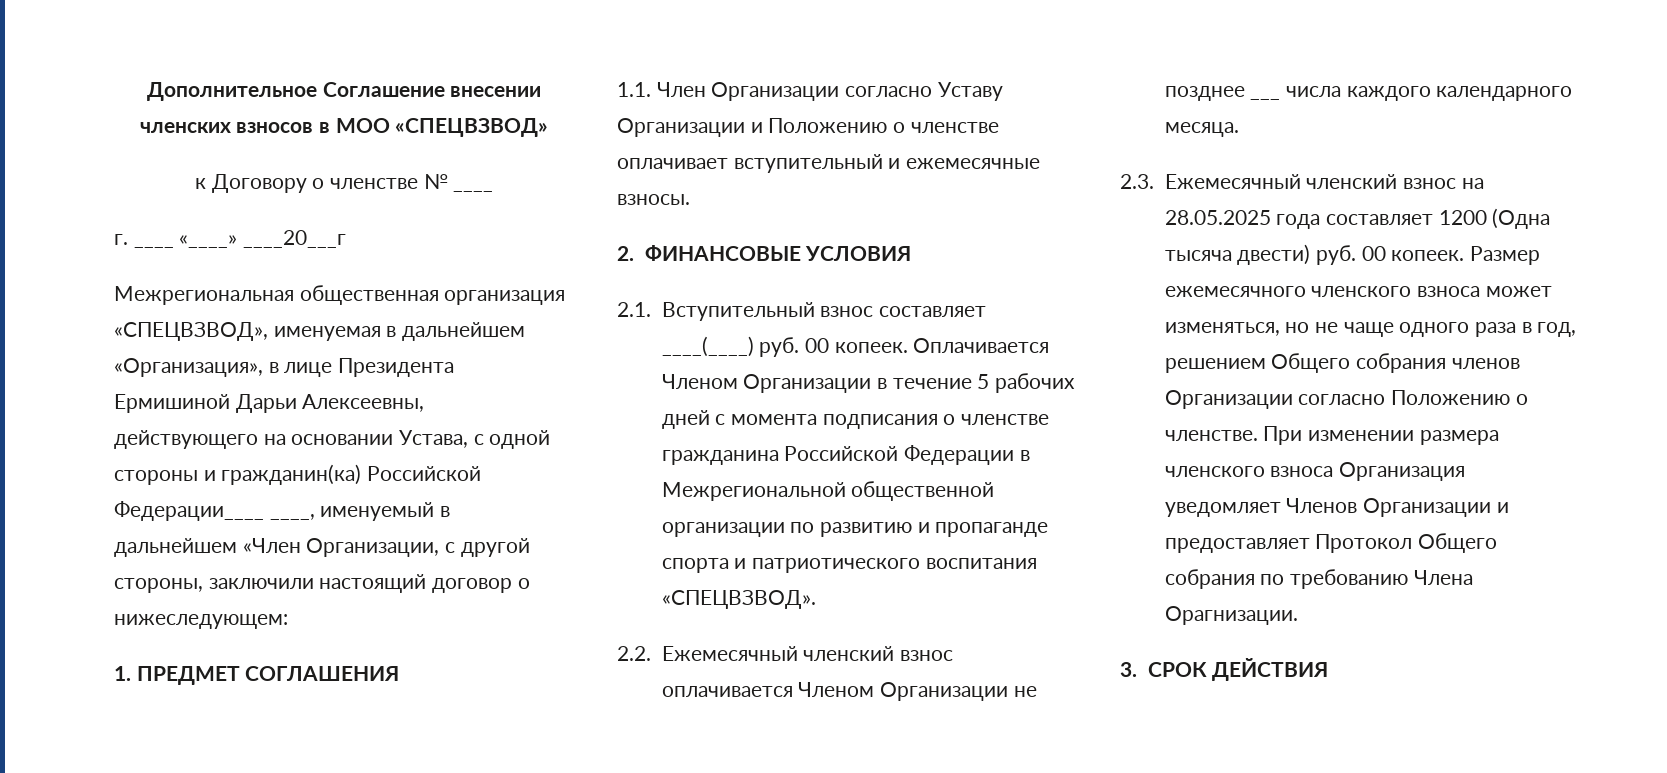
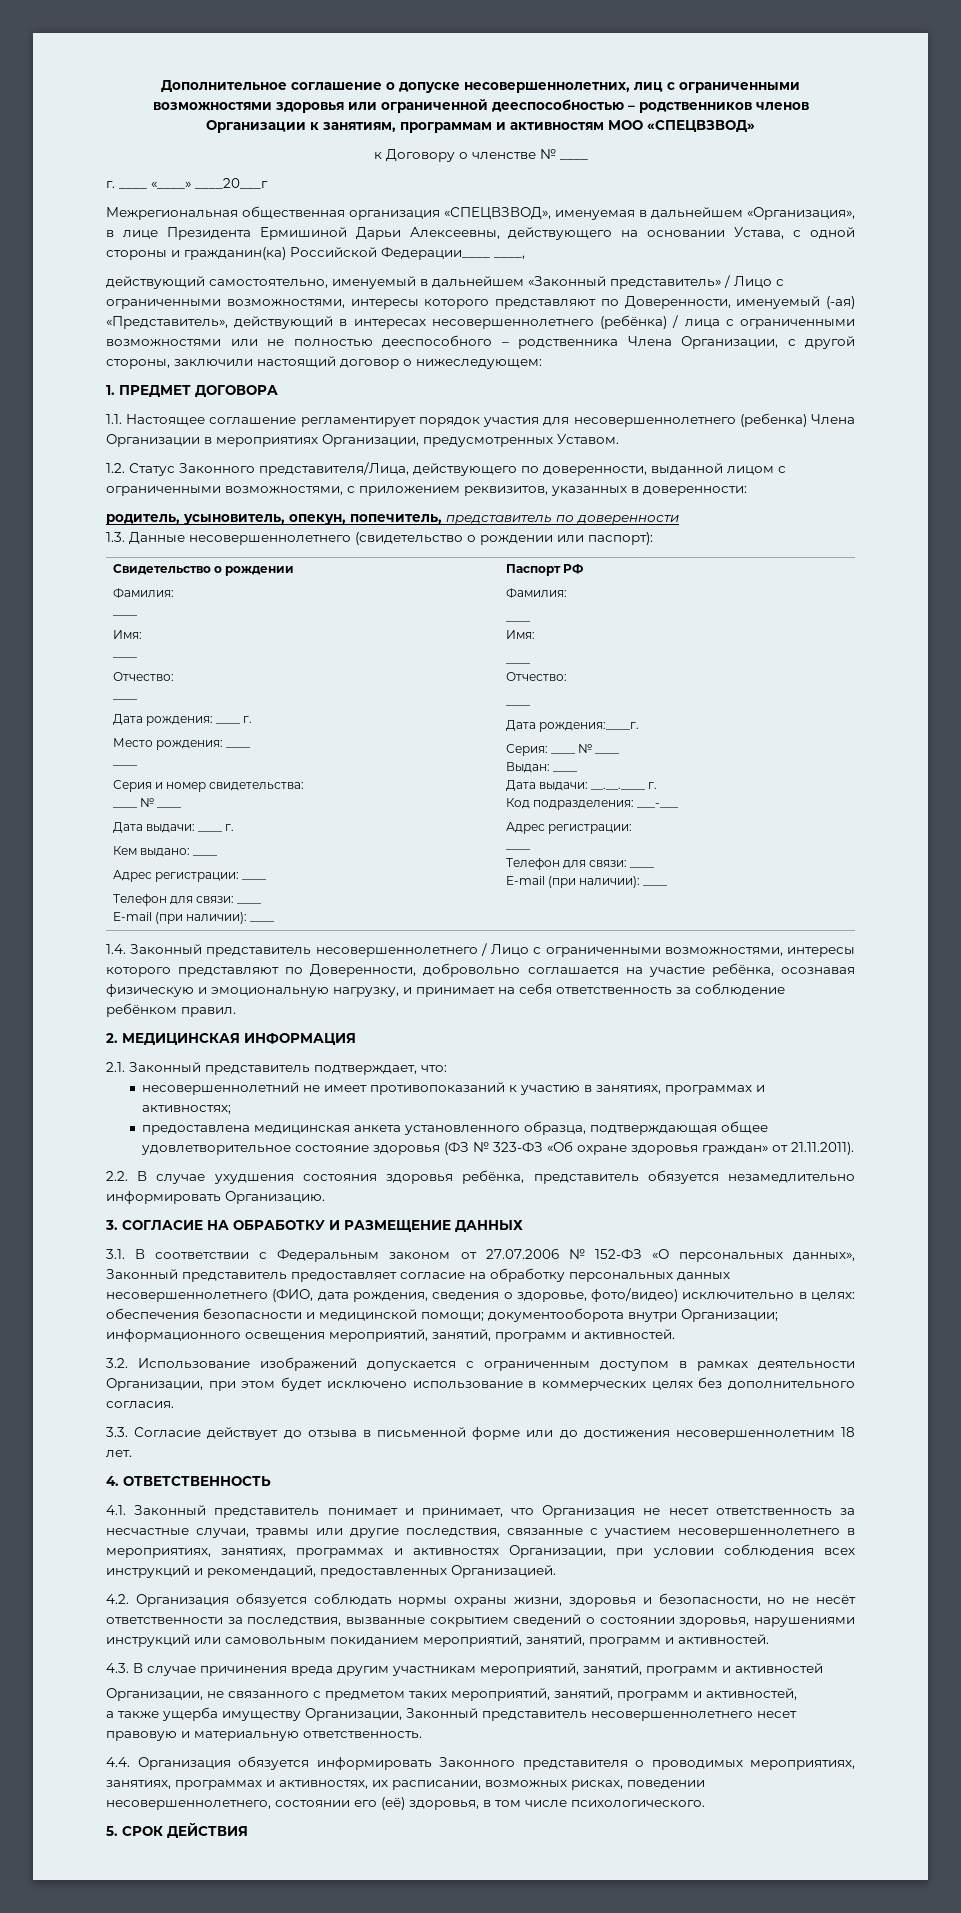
- Дополнительное Соглашение внесении членских взносов в МОО «СПЕЦВЗВОД»
+ Дополнительное соглашение о допуске несовершеннолетних, лиц с ограниченными возможностями здоровья или ограниченной дееспособностью – родственников членов Организации к занятиям, программам и активностям МОО «СПЕЦВЗВОД»
- Межрегиональная общественная организация «СПЕЦВЗВОД», именуемая в дальнейшем «Организация», в лице Президента Ермишиной Дарьи Алексеевны, действующего на основании Устава, с одной стороны и гражданин(ка) Российской Федерации____ ____, именуемый в дальнейшем «Член Организации, с другой стороны, заключили настоящий договор о нижеследующем:
+ Межрегиональная общественная организация «СПЕЦВЗВОД», именуемая в дальнейшем «Организация», в лице Президента Ермишиной Дарьи Алексеевны, действующего на основании Устава, с одной стороны и гражданин(ка) Российской Федерации____ ____,
+ действующий самостоятельно, именуемый в дальнейшем «Законный представитель» / Лицо с ограниченными возможностями, интересы которого представляют по Доверенности, именуемый (-ая) «Представитель», действующий в интересах несовершеннолетнего (ребёнка) / лица с ограниченными возможностями или не полностью дееспособного – родственника Члена Организации, с другой стороны, заключили настоящий договор о нижеследующем:
- 1. ПРЕДМЕТ СОГЛАШЕНИЯ
+ 1. ПРЕДМЕТ ДОГОВОРА
- 1.1. Член Организации согласно Уставу Организации и Положению о членстве оплачивает вступительный и ежемесячные взносы.
- 2. ФИНАНСОВЫЕ УСЛОВИЯ
- 2.1. Вступительный взнос составляет ____(____) руб. 00 копеек. Оплачивается Членом Организации в течение 5 рабочих дней с момента подписания о членстве гражданина Российской Федерации в Межрегиональной общественной организации по развитию и пропаганде спорта и патриотического воспитания «СПЕЦВЗВОД».
- 2.2. Ежемесячный членский взнос оплачивается Членом Организации не позднее ___ числа каждого календарного месяца.
- 2.3. Ежемесячный членский взнос на 28.05.2025 года составляет 1200 (Одна тысяча двести) руб. 00 копеек. Размер ежемесячного членского взноса может изменяться, но не чаще одного раза в год, решением Общего собрания членов Организации согласно Положению о членстве. При изменении размера членского взноса Организация уведомляет Членов Организации и предоставляет Протокол Общего собрания по требованию Члена Орагнизации.
- 3. СРОК ДЕЙСТВИЯ
+ 1.1. Настоящее соглашение регламентирует порядок участия для несовершеннолетнего (ребенка) Члена Организации в мероприятиях Организации, предусмотренных Уставом.
+ 1.2. Статус Законного представителя/Лица, действующего по доверенности, выданной лицом с ограниченными возможностями, с приложением реквизитов, указанных в доверенности:
+ родитель, усыновитель, опекун, попечитель, представитель по доверенности
+ 1.3. Данные несовершеннолетнего (свидетельство о рождении или паспорт):
+ Свидетельство о рождении
+ Фамилия:
+ ____
+ Имя:
+ ____
+ Отчество:
+ ____
+ Дата рождения: ____ г.
+ Место рождения: ____
+ ____
+ Серия и номер свидетельства:
+ ____ № ____
+ Дата выдачи: ____ г.
+ Кем выдано: ____
+ Адрес регистрации: ____
+ Телефон для связи: ____
+ E-mail (при наличии): ____ | Паспорт РФ
+ Фамилия:
+ ____
+ Имя:
+ ____
+ Отчество:
+ ____
+ Дата рождения:____г.
+ Серия: ____ № ____
+ Выдан: ____
+ Дата выдачи: __.__.____ г.
+ Код подразделения: ___-___
+ Адрес регистрации:
+ ____
+ Телефон для связи: ____
+ E-mail (при наличии): ____
+ 1.4. Законный представитель несовершеннолетнего / Лицо с ограниченными возможностями, интересы которого представляют по Доверенности, добровольно соглашается на участие ребёнка, осознавая физическую и эмоциональную нагрузку, и принимает на себя ответственность за соблюдение ребёнком правил.
+ 2. МЕДИЦИНСКАЯ ИНФОРМАЦИЯ
+ 2.1. Законный представитель подтверждает, что:
+ несовершеннолетний не имеет противопоказаний к участию в занятиях, программах и активностях;
+ предоставлена медицинская анкета установленного образца, подтверждающая общее удовлетворительное состояние здоровья (ФЗ № 323-ФЗ «Об охране здоровья граждан» от 21.11.2011).
+ 2.2. В случае ухудшения состояния здоровья ребёнка, представитель обязуется незамедлительно информировать Организацию.
+ 3. СОГЛАСИЕ НА ОБРАБОТКУ И РАЗМЕЩЕНИЕ ДАННЫХ
+ 3.1. В соответствии с Федеральным законом от 27.07.2006 № 152-ФЗ «О персональных данных», Законный представитель предоставляет согласие на обработку персональных данных несовершеннолетнего (ФИО, дата рождения, сведения о здоровье, фото/видео) исключительно в целях: обеспечения безопасности и медицинской помощи; документооборота внутри Организации; информационного освещения мероприятий, занятий, программ и активностей.
+ 3.2. Использование изображений допускается с ограниченным доступом в рамках деятельности Организации, при этом будет исключено использование в коммерческих целях без дополнительного согласия.
+ 3.3. Согласие действует до отзыва в письменной форме или до достижения несовершеннолетним 18 лет.
+ 4. ОТВЕТСТВЕННОСТЬ
+ 4.1. Законный представитель понимает и принимает, что Организация не несет ответственность за несчастные случаи, травмы или другие последствия, связанные с участием несовершеннолетнего в мероприятиях, занятиях, программах и активностях Организации, при условии соблюдения всех инструкций и рекомендаций, предоставленных Организацией.
+ 4.2. Организация обязуется соблюдать нормы охраны жизни, здоровья и безопасности, но не несёт ответственности за последствия, вызванные сокрытием сведений о состоянии здоровья, нарушениями инструкций или самовольным покиданием мероприятий, занятий, программ и активностей.
+ 4.3. В случае причинения вреда другим участникам мероприятий, занятий, программ и активностей
+ Организации, не связанного с предметом таких мероприятий, занятий, программ и активностей,
+ а также ущерба имуществу Организации, Законный представитель несовершеннолетнего несет правовую и материальную ответственность.
+ 4.4. Организация обязуется информировать Законного представителя о проводимых мероприятиях, занятиях, программах и активностях, их расписании, возможных рисках, поведении несовершеннолетнего, состоянии его (её) здоровья, в том числе психологического.
+ 5. СРОК ДЕЙСТВИЯ

